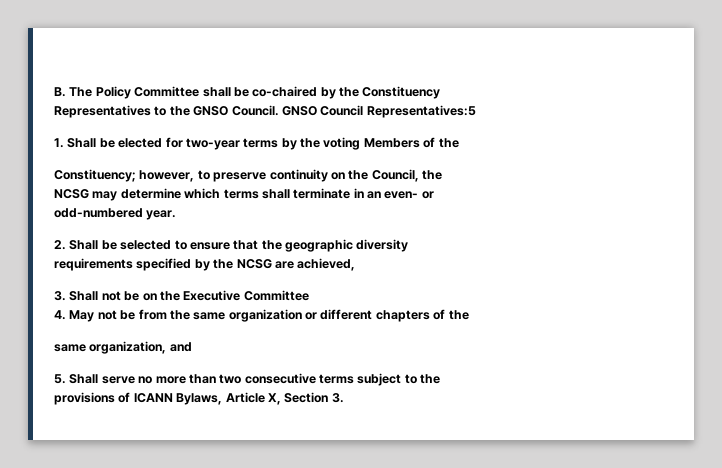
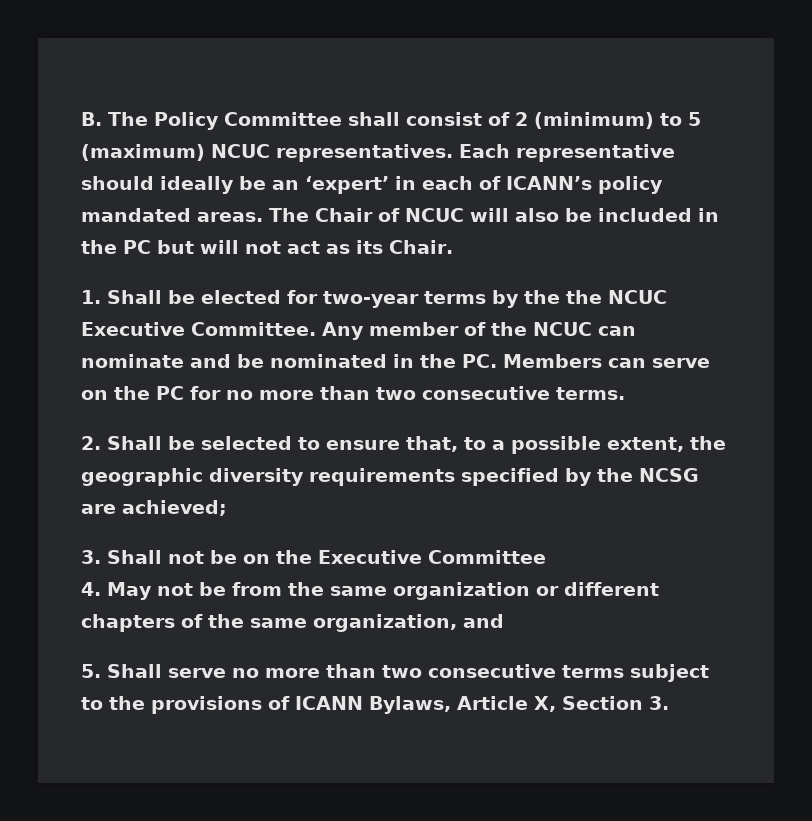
- B. The Policy Committee shall be co-chaired by the Constituency
- Representatives to the GNSO Council. GNSO Council Representatives:5
+ B. The Policy Committee shall consist of 2 (minimum) to 5 (maximum) NCUC representatives. Each representative should ideally be an ‘expert’ in each of ICANN’s policy mandated areas. The Chair of NCUC will also be included in the PC but will not act as its Chair.
- 1. Shall be elected for two-year terms by the voting Members of the
- Constituency; however, to preserve continuity on the Council, the
- NCSG may determine which terms shall terminate in an even- or
- odd-numbered year.
+ 1. Shall be elected for two-year terms by the the NCUC Executive Committee. Any member of the NCUC can nominate and be nominated in the PC. Members can serve on the PC for no more than two consecutive terms.
- 2. Shall be selected to ensure that the geographic diversity
- requirements specified by the NCSG are achieved,
+ 2. Shall be selected to ensure that, to a possible extent, the geographic diversity requirements specified by the NCSG are achieved;
- 4. May not be from the same organization or different chapters of the
- same organization, and
+ 4. May not be from the same organization or different chapters of the same organization, and
- 5. Shall serve no more than two consecutive terms subject to the
- provisions of ICANN Bylaws, Article X, Section 3.
+ 5. Shall serve no more than two consecutive terms subject to the provisions of ICANN Bylaws, Article X, Section 3.

